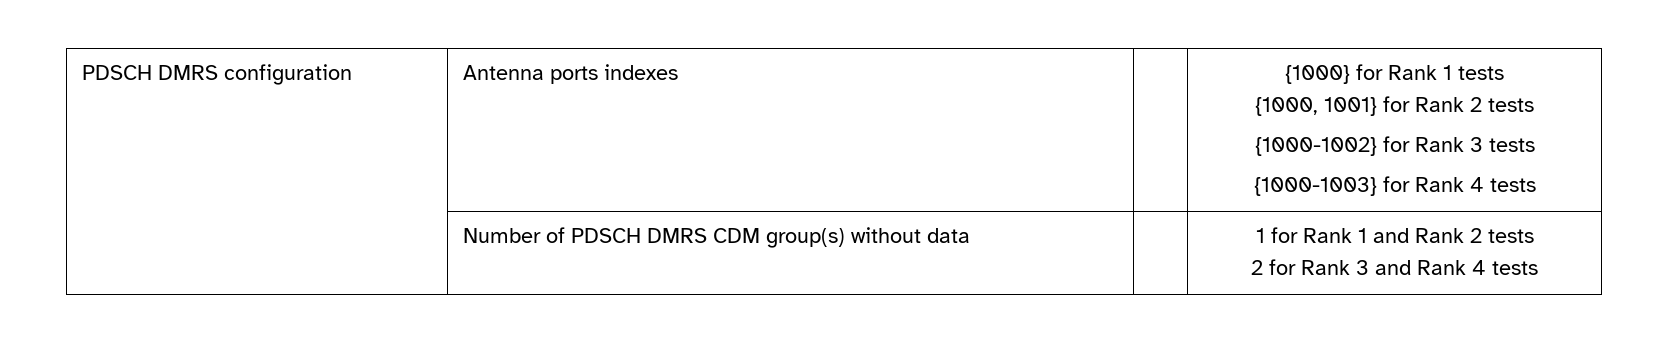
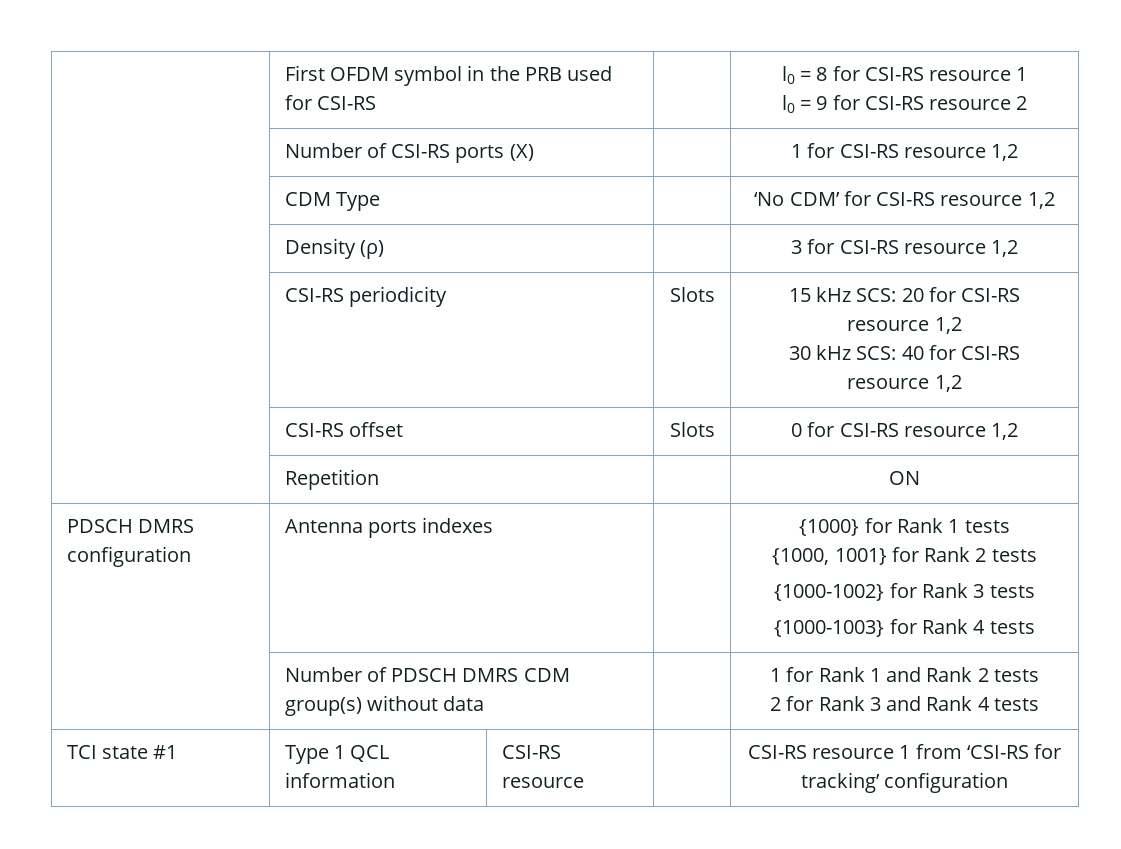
+ | First OFDM symbol in the PRB used for CSI-RS | | l0 = 8 for CSI-RS resource 1
+ l0 = 9 for CSI-RS resource 2
+ | Number of CSI-RS ports (X) | | 1 for CSI-RS resource 1,2
+ | CDM Type | | ‘No CDM’ for CSI-RS resource 1,2
+ | Density (ρ) | | 3 for CSI-RS resource 1,2
+ | CSI-RS periodicity | Slots | 15 kHz SCS: 20 for CSI-RS resource 1,2
+ 30 kHz SCS: 40 for CSI-RS resource 1,2
+ | CSI-RS offset | Slots | 0 for CSI-RS resource 1,2
+ | Repetition | | ON
+ TCI state #1 | Type 1 QCL information | CSI-RS resource | | CSI-RS resource 1 from ‘CSI-RS for tracking’ configuration

